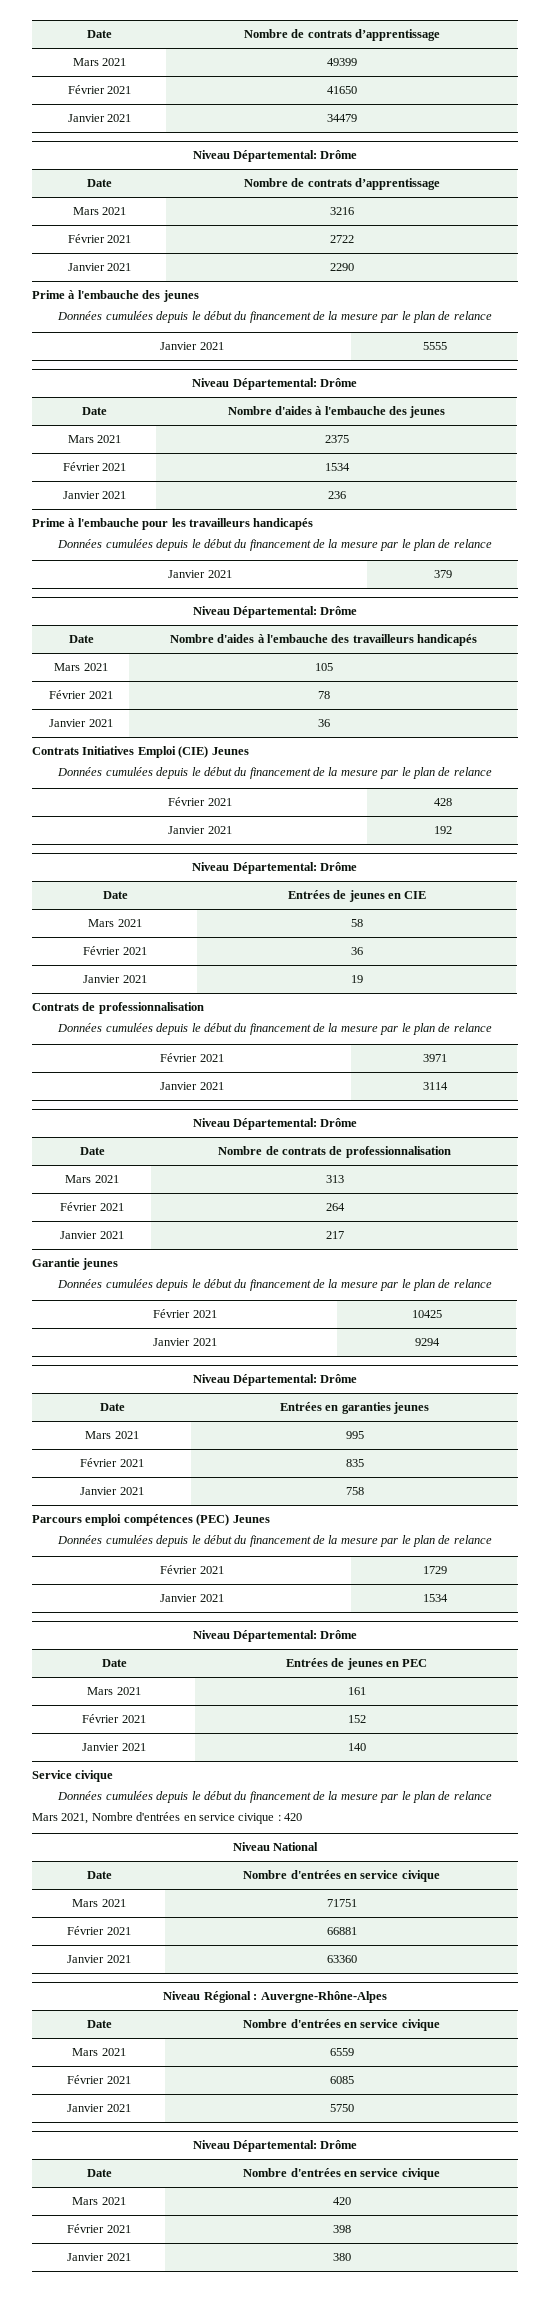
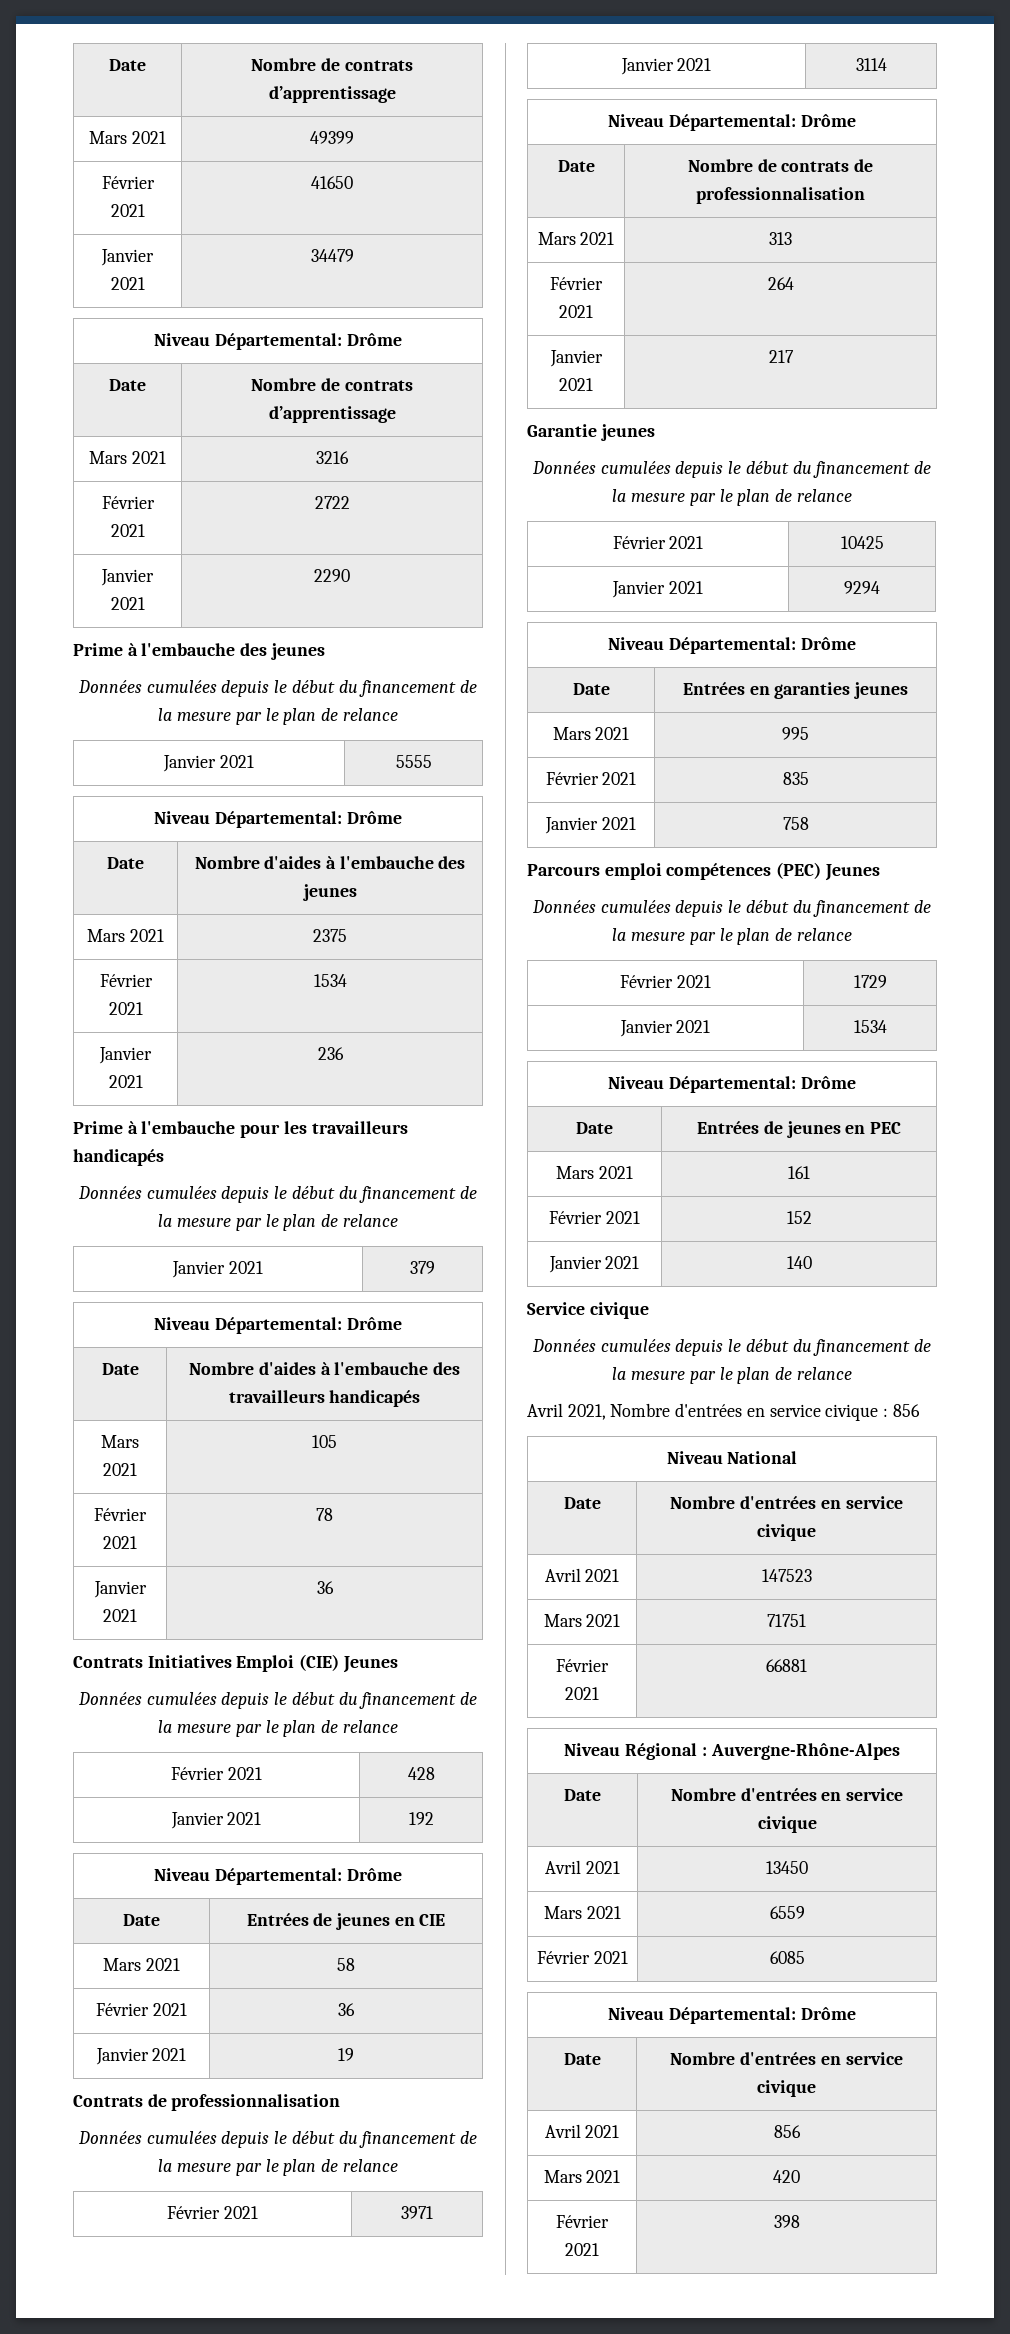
- Mars 2021, Nombre d'entrées en service civique : 420
+ Avril 2021, Nombre d'entrées en service civique : 856
+ Avril 2021 | 147523
- Janvier 2021 | 63360
+ Avril 2021 | 13450
- Janvier 2021 | 5750
+ Avril 2021 | 856
- Janvier 2021 | 380

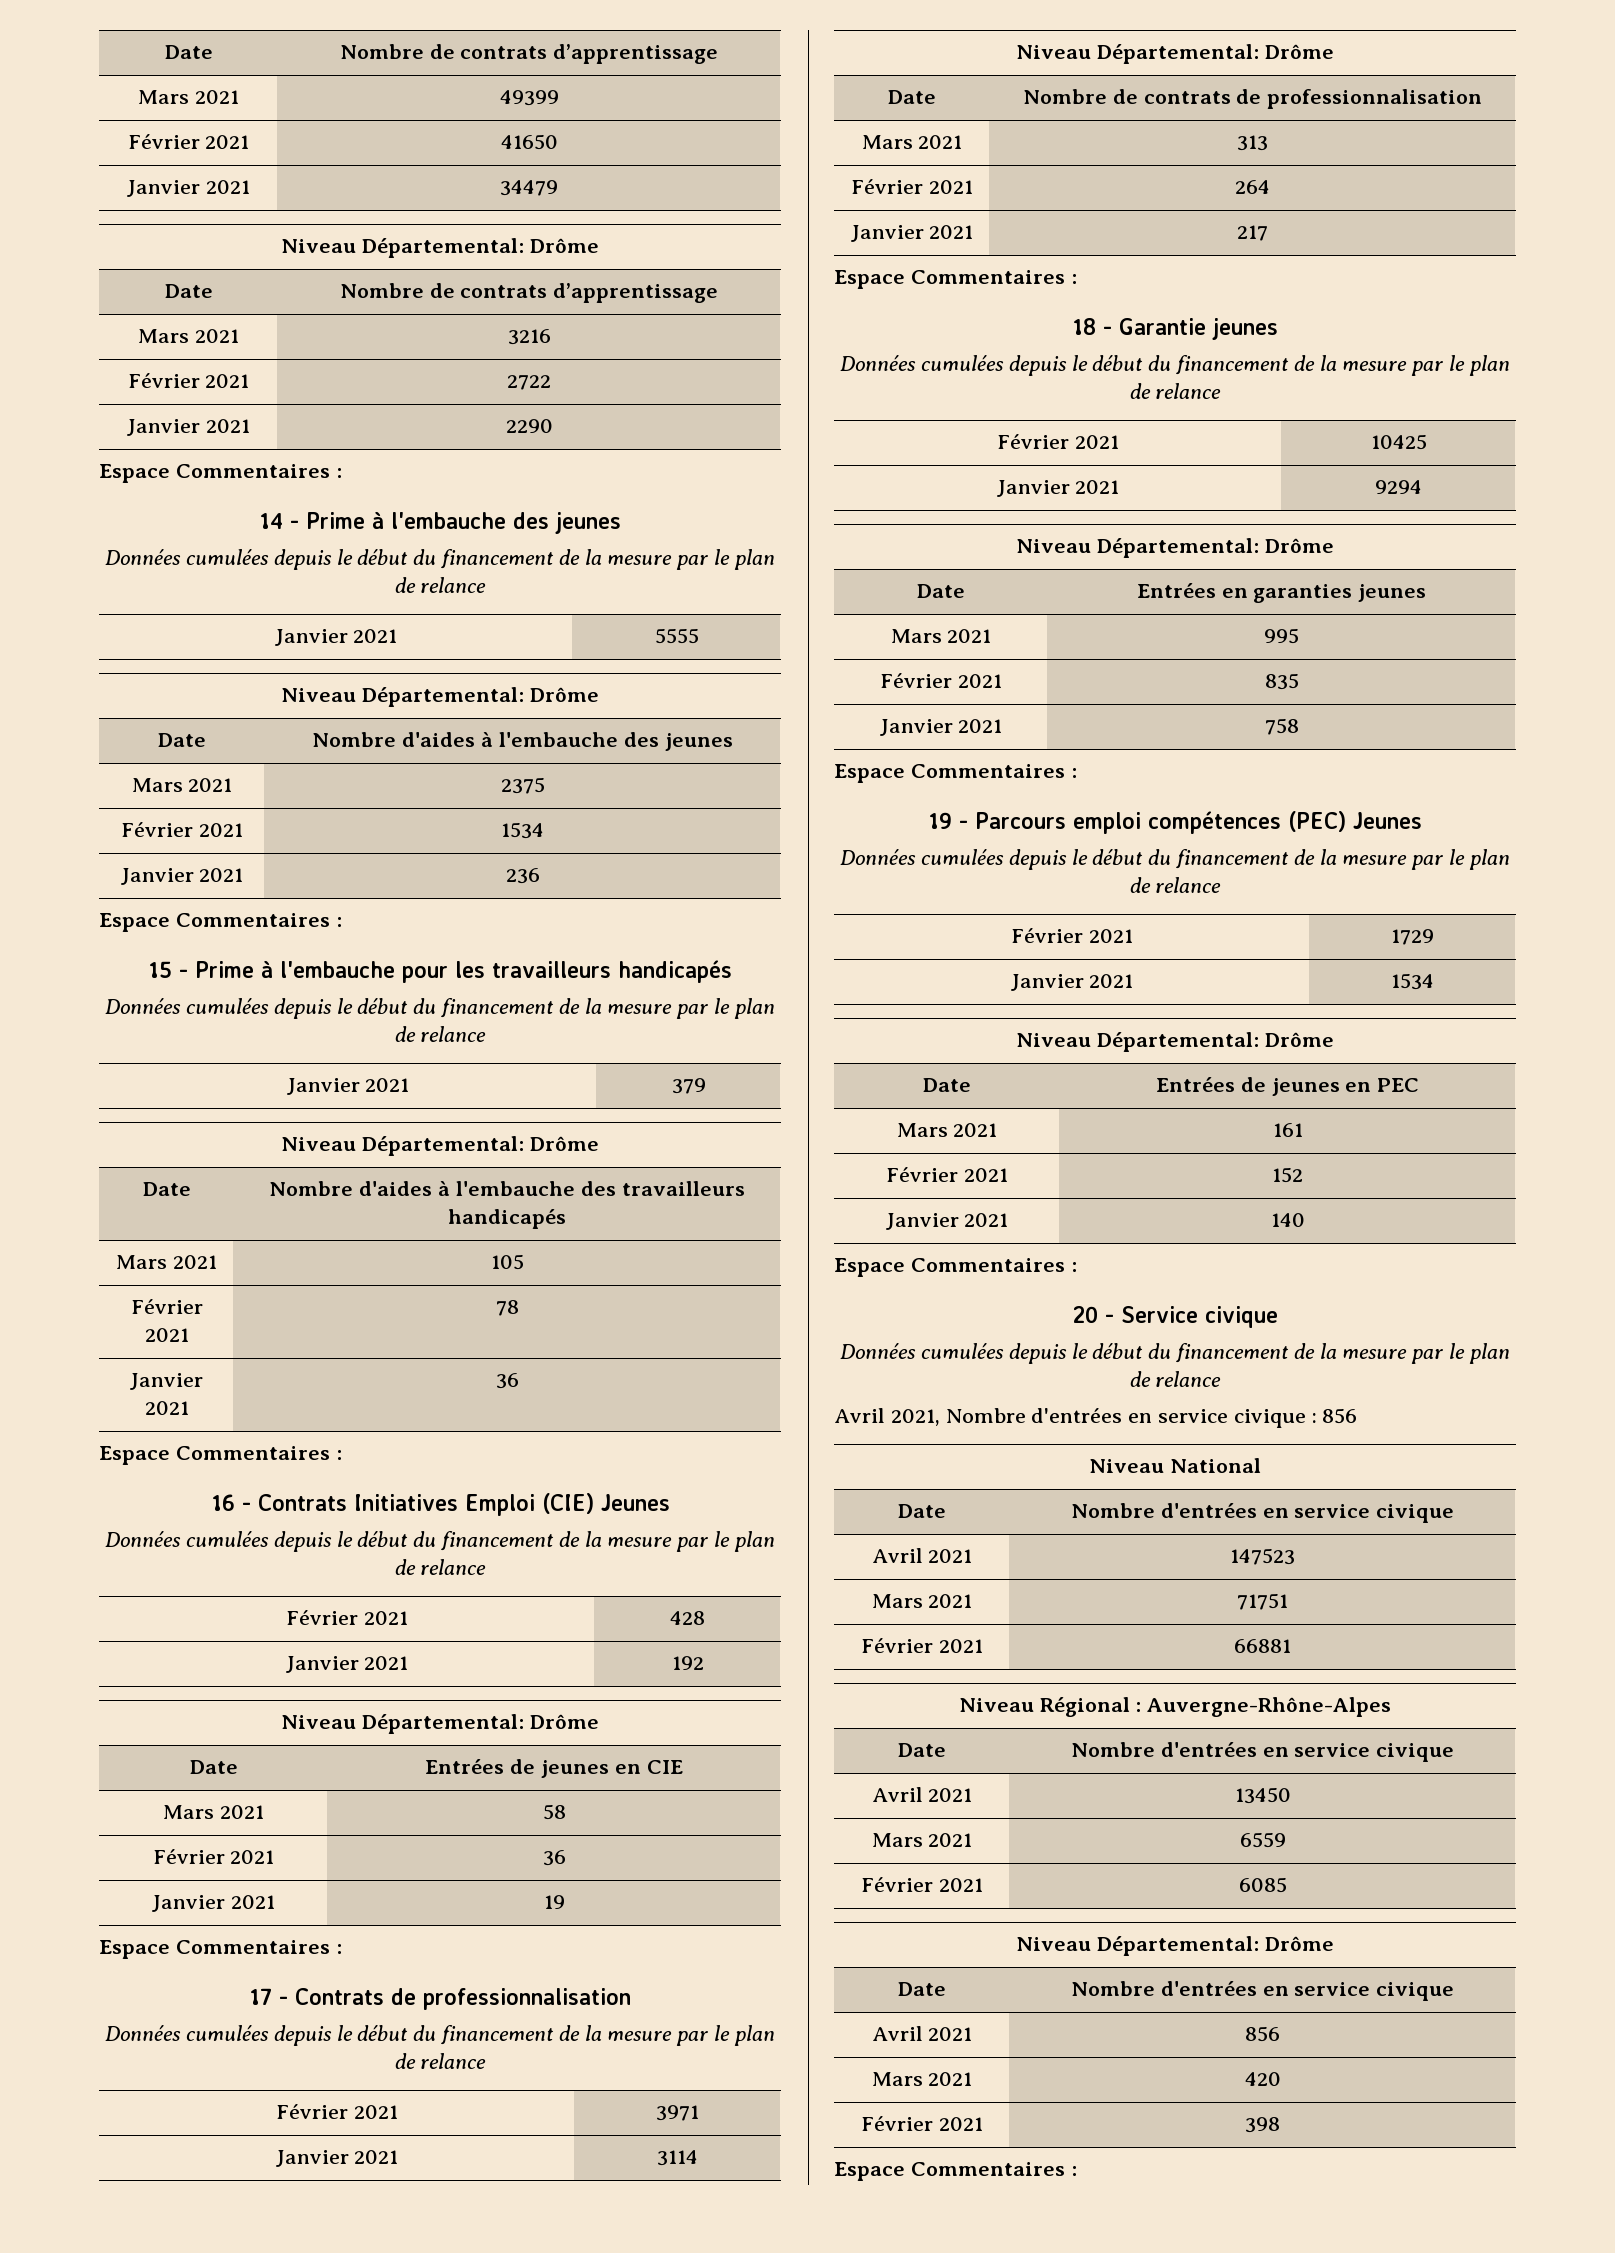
  Janvier 2021 | 2290
- Prime à l'embauche des jeunes
+ Espace Commentaires :
+ 14 - Prime à l'embauche des jeunes
  Janvier 2021 | 236
- Prime à l'embauche pour les travailleurs handicapés
+ Espace Commentaires :
+ 15 - Prime à l'embauche pour les travailleurs handicapés
  Janvier 2021 | 36
- Contrats Initiatives Emploi (CIE) Jeunes
+ Espace Commentaires :
+ 16 - Contrats Initiatives Emploi (CIE) Jeunes
  Janvier 2021 | 19
- Contrats de professionnalisation
+ Espace Commentaires :
+ 17 - Contrats de professionnalisation
  Janvier 2021 | 217
- Garantie jeunes
+ Espace Commentaires :
+ 18 - Garantie jeunes
  Janvier 2021 | 758
- Parcours emploi compétences (PEC) Jeunes
+ Espace Commentaires :
+ 19 - Parcours emploi compétences (PEC) Jeunes
  Janvier 2021 | 140
- Service civique
+ Espace Commentaires :
+ 20 - Service civique
  Février 2021 | 398
+ Espace Commentaires :

